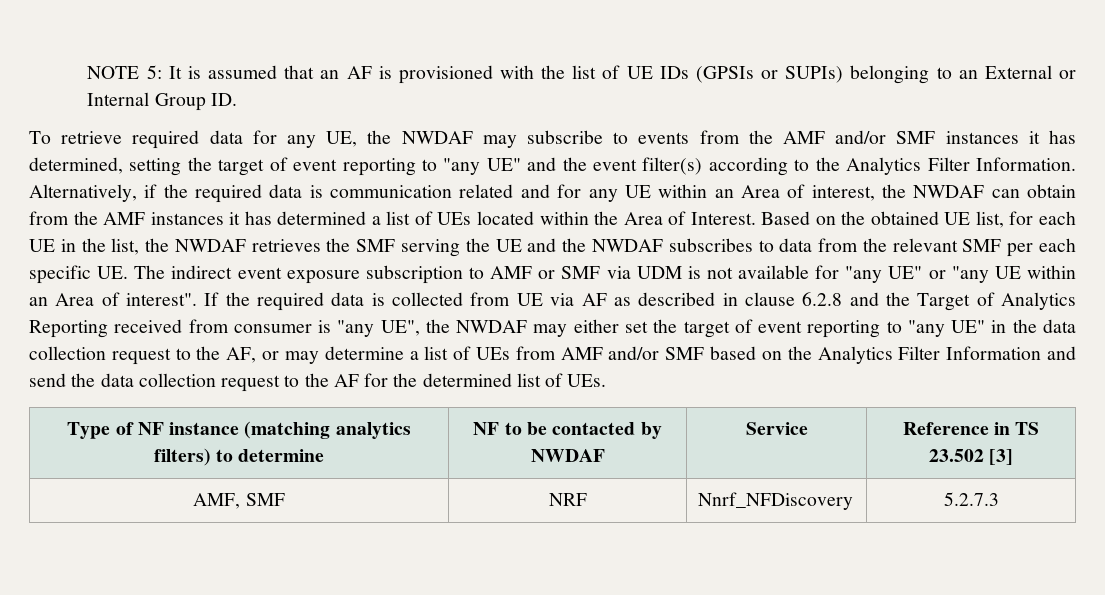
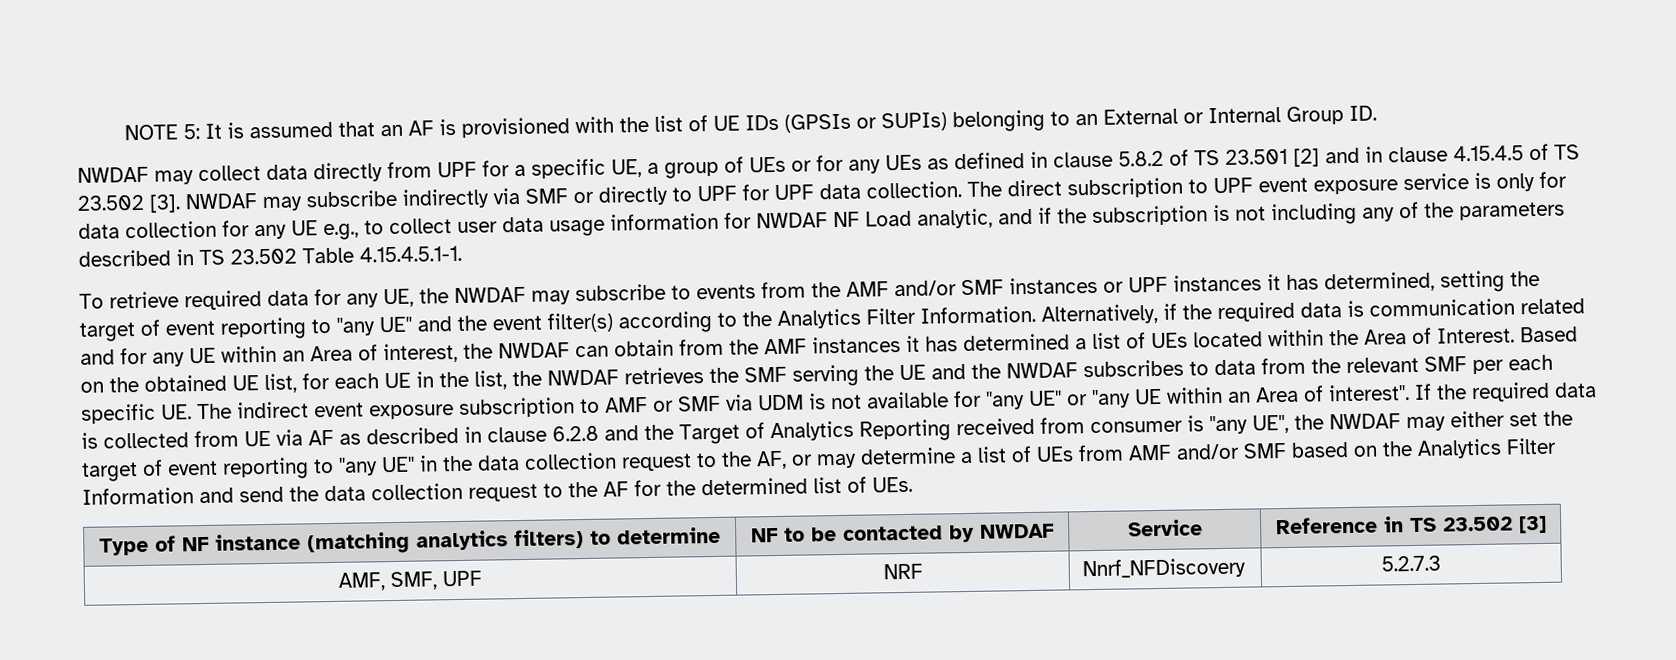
+ NWDAF may collect data directly from UPF for a specific UE, a group of UEs or for any UEs as defined in clause 5.8.2 of TS 23.501 [2] and in clause 4.15.4.5 of TS 23.502 [3]. NWDAF may subscribe indirectly via SMF or directly to UPF for UPF data collection. The direct subscription to UPF event exposure service is only for data collection for any UE e.g., to collect user data usage information for NWDAF NF Load analytic, and if the subscription is not including any of the parameters described in TS 23.502 Table 4.15.4.5.1-1.
- To retrieve required data for any UE, the NWDAF may subscribe to events from the AMF and/or SMF instances it has determined, setting the target of event reporting to "any UE" and the event filter(s) according to the Analytics Filter Information.
+ To retrieve required data for any UE, the NWDAF may subscribe to events from the AMF and/or SMF instances or UPF instances it has determined, setting the target of event reporting to "any UE" and the event filter(s) according to the Analytics Filter Information.
- AMF, SMF | NRF | Nnrf_NFDiscovery | 5.2.7.3
+ AMF, SMF, UPF | NRF | Nnrf_NFDiscovery | 5.2.7.3

